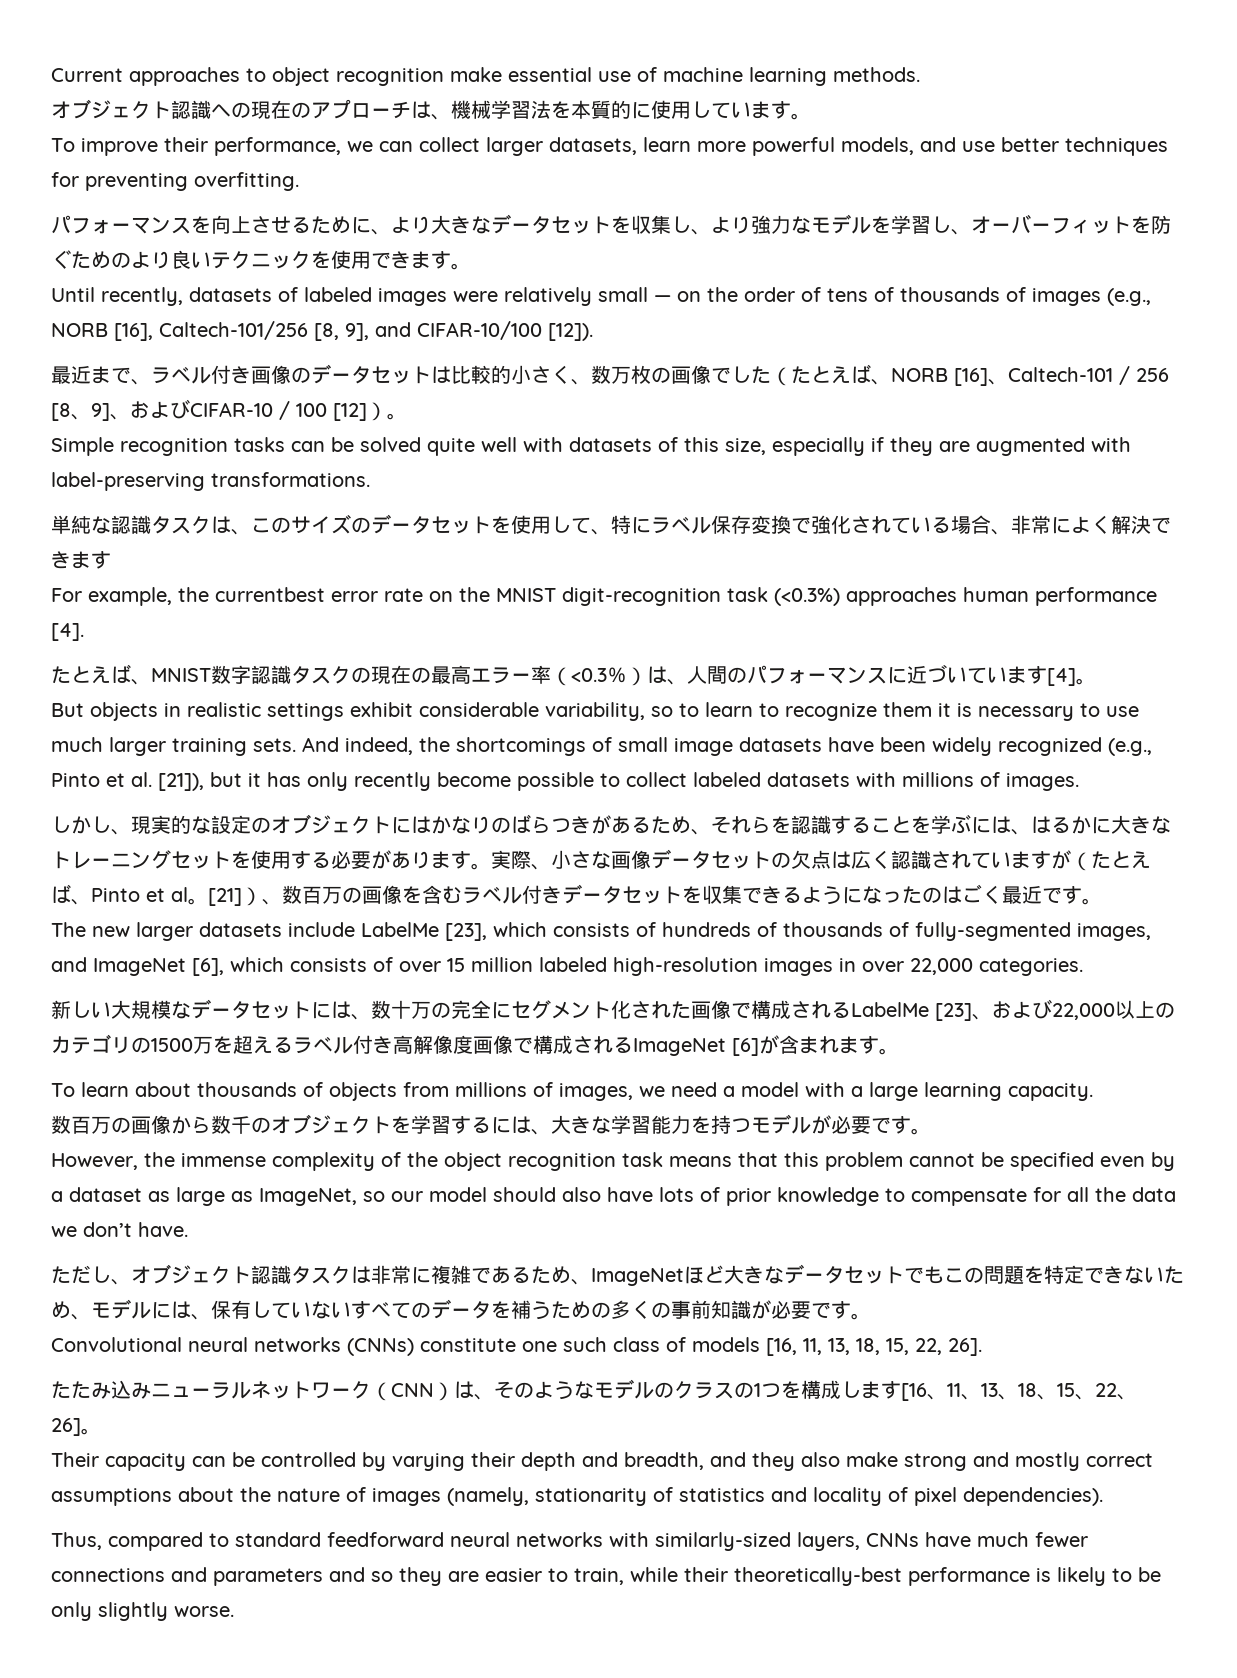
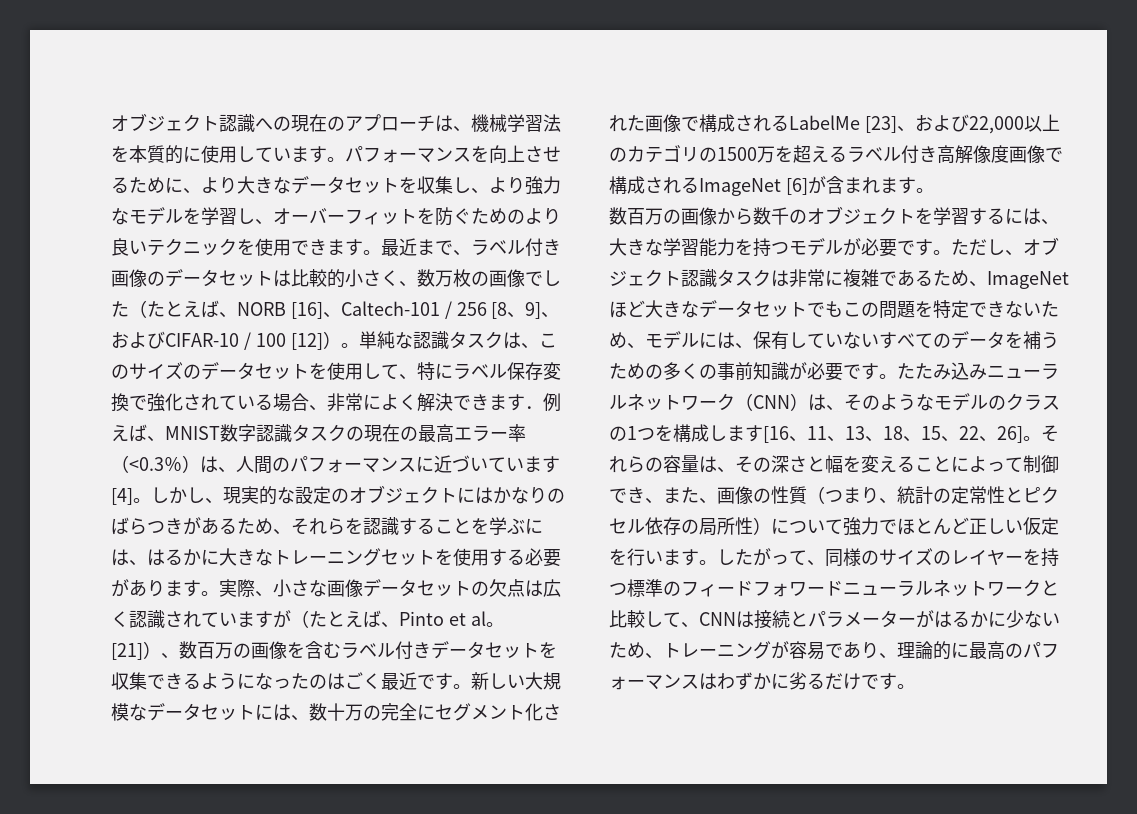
- Current approaches to object recognition make essential use of machine learning methods.
- オブジェクト認識への現在のアプローチは、機械学習法を本質的に使用しています。
- To improve their performance, we can collect larger datasets, learn more powerful models, and use better techniques for preventing overfitting.
- パフォーマンスを向上させるために、より大きなデータセットを収集し、より強力なモデルを学習し、オーバーフィットを防ぐためのより良いテクニックを使用できます。
- Until recently, datasets of labeled images were relatively small — on the order of tens of thousands of images (e.g., NORB [16], Caltech-101/256 [8, 9], and CIFAR-10/100 [12]).
- 最近まで、ラベル付き画像のデータセットは比較的小さく、数万枚の画像でした（たとえば、NORB [16]、Caltech-101 / 256 [8、9]、およびCIFAR-10 / 100 [12]）。
- Simple recognition tasks can be solved quite well with datasets of this size, especially if they are augmented with label-preserving transformations.
- 単純な認識タスクは、このサイズのデータセットを使用して、特にラベル保存変換で強化されている場合、非常によく解決できます
- For example, the currentbest error rate on the MNIST digit-recognition task (<0.3%) approaches human performance [4].
- たとえば、MNIST数字認識タスクの現在の最高エラー率（<0.3％）は、人間のパフォーマンスに近づいています[4]。
- But objects in realistic settings exhibit considerable variability, so to learn to recognize them it is necessary to use much larger training sets. And indeed, the shortcomings of small image datasets have been widely recognized (e.g., Pinto et al. [21]), but it has only recently become possible to collect labeled datasets with millions of images.
- しかし、現実的な設定のオブジェクトにはかなりのばらつきがあるため、それらを認識することを学ぶには、はるかに大きなトレーニングセットを使用する必要があります。
+ オブジェクト認識への現在のアプローチは、機械学習法を本質的に使用しています。パフォーマンスを向上させるために、より大きなデータセットを収集し、より強力なモデルを学習し、オーバーフィットを防ぐためのより良いテクニックを使用できます。最近まで、ラベル付き画像のデータセットは比較的小さく、数万枚の画像でした（たとえば、NORB [16]、Caltech-101 / 256 [8、9]、およびCIFAR-10 / 100 [12]）。単純な認識タスクは、このサイズのデータセットを使用して、特にラベル保存変換で強化されている場合、非常によく解決できます．例えば、MNIST数字認識タスクの現在の最高エラー率（<0.3％）は、人間のパフォーマンスに近づいています[4]。しかし、現実的な設定のオブジェクトにはかなりのばらつきがあるため、それらを認識することを学ぶには、はるかに大きなトレーニングセットを使用する必要があります。
- [21]）、数百万の画像を含むラベル付きデータセットを収集できるようになったのはごく最近です。
- The new larger datasets include LabelMe [23], which consists of hundreds of thousands of fully-segmented images, and ImageNet [6], which consists of over 15 million labeled high-resolution images in over 22,000 categories.
- 新しい大規模なデータセットには、数十万の完全にセグメント化された画像で構成されるLabelMe [23]、および22,000以上のカテゴリの1500万を超えるラベル付き高解像度画像で構成されるImageNet [6]が含まれます。
+ [21]）、数百万の画像を含むラベル付きデータセットを収集できるようになったのはごく最近です。新しい大規模なデータセットには、数十万の完全にセグメント化された画像で構成されるLabelMe [23]、および22,000以上のカテゴリの1500万を超えるラベル付き高解像度画像で構成されるImageNet [6]が含まれます。
- To learn about thousands of objects from millions of images, we need a model with a large learning capacity.
- 数百万の画像から数千のオブジェクトを学習するには、大きな学習能力を持つモデルが必要です。
- However, the immense complexity of the object recognition task means that this problem cannot be specified even by a dataset as large as ImageNet, so our model should also have lots of prior knowledge to compensate for all the data we don’t have.
- ただし、オブジェクト認識タスクは非常に複雑であるため、ImageNetほど大きなデータセットでもこの問題を特定できないため、モデルには、保有していないすべてのデータを補うための多くの事前知識が必要です。
- Convolutional neural networks (CNNs) constitute one such class of models [16, 11, 13, 18, 15, 22, 26].
- たたみ込みニューラルネットワーク（CNN）は、そのようなモデルのクラスの1つを構成します[16、11、13、18、15、22、26]。
- Their capacity can be controlled by varying their depth and breadth, and they also make strong and mostly correct assumptions about the nature of images (namely, stationarity of statistics and locality of pixel dependencies).
- Thus, compared to standard feedforward neural networks with similarly-sized layers, CNNs have much fewer connections and parameters and so they are easier to train, while their theoretically-best performance is likely to be only slightly worse.
+ 数百万の画像から数千のオブジェクトを学習するには、大きな学習能力を持つモデルが必要です。ただし、オブジェクト認識タスクは非常に複雑であるため、ImageNetほど大きなデータセットでもこの問題を特定できないため、モデルには、保有していないすべてのデータを補うための多くの事前知識が必要です。たたみ込みニューラルネットワーク（CNN）は、そのようなモデルのクラスの1つを構成します[16、11、13、18、15、22、26]。それらの容量は、その深さと幅を変えることによって制御でき、また、画像の性質（つまり、統計の定常性とピクセル依存の局所性）について強力でほとんど正しい仮定を行います。したがって、同様のサイズのレイヤーを持つ標準のフィードフォワードニューラルネットワークと比較して、CNNは接続とパラメーターがはるかに少ないため、トレーニングが容易であり、理論的に最高のパフォーマンスはわずかに劣るだけです。

